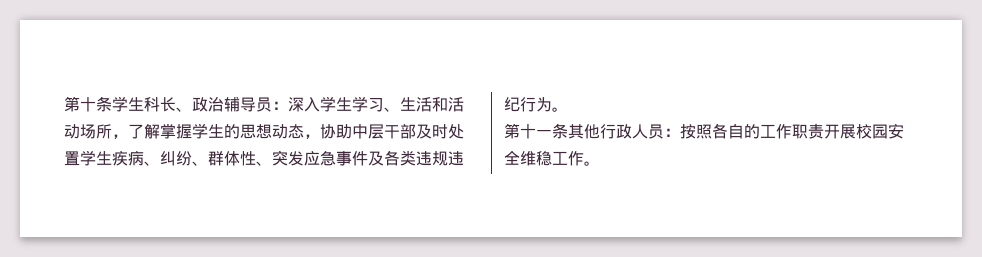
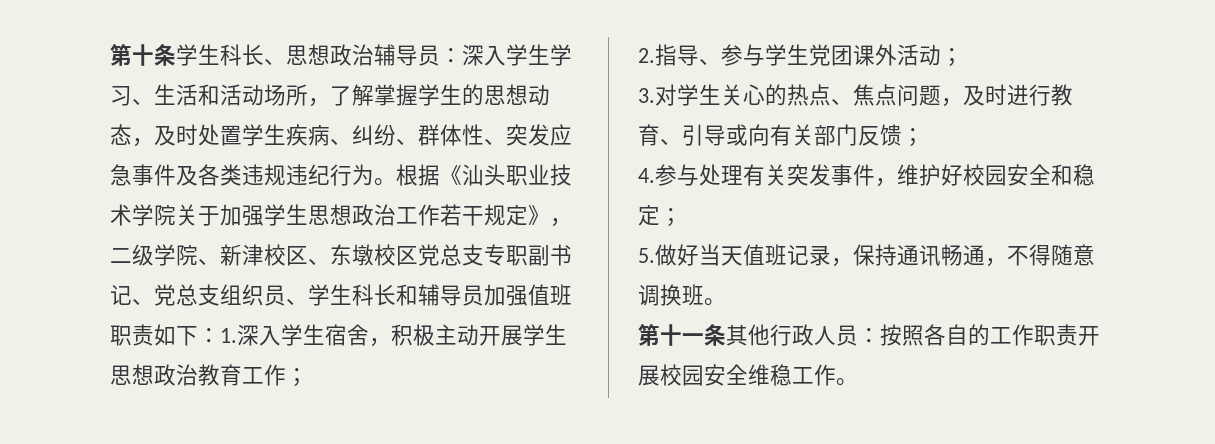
- 第十条学生科长、政治辅导员：深入学生学习、生活和活动场所，了解掌握学生的思想动态，协助中层干部及时处置学生疾病、纠纷、群体性、突发应急事件及各类违规违纪行为。
+ 第十条学生科长、思想政治辅导员：深入学生学习、生活和活动场所，了解掌握学生的思想动态，及时处置学生疾病、纠纷、群体性、突发应急事件及各类违规违纪行为。根据《汕头职业技术学院关于加强学生思想政治工作若干规定》，二级学院、新津校区、东墩校区党总支专职副书记、党总支组织员、学生科长和辅导员加强值班职责如下：1.深入学生宿舍，积极主动开展学生思想政治教育工作；
+ 2.指导、参与学生党团课外活动；
+ 3.对学生关心的热点、焦点问题，及时进行教育、引导或向有关部门反馈；
+ 4.参与处理有关突发事件，维护好校园安全和稳定；
+ 5.做好当天值班记录，保持通讯畅通，不得随意调换班。

